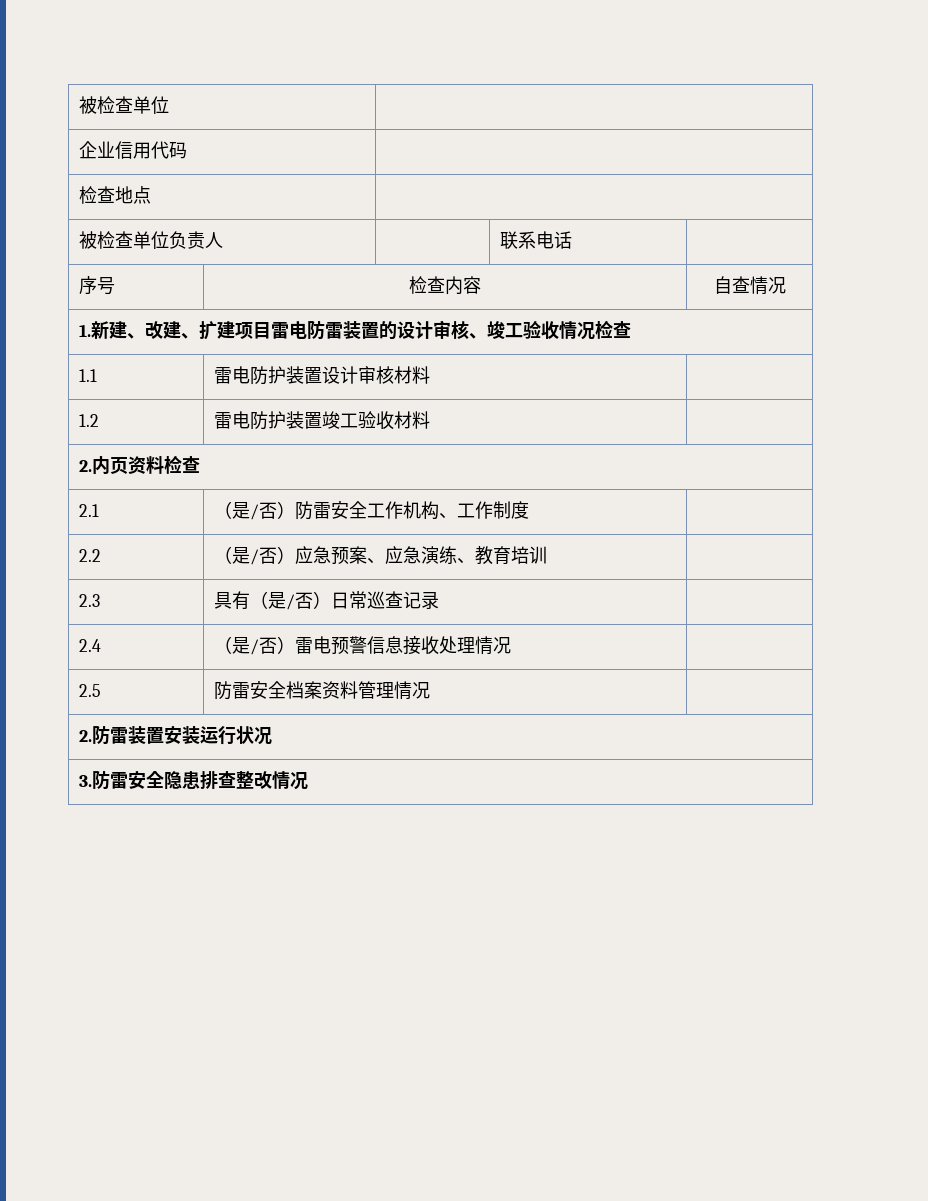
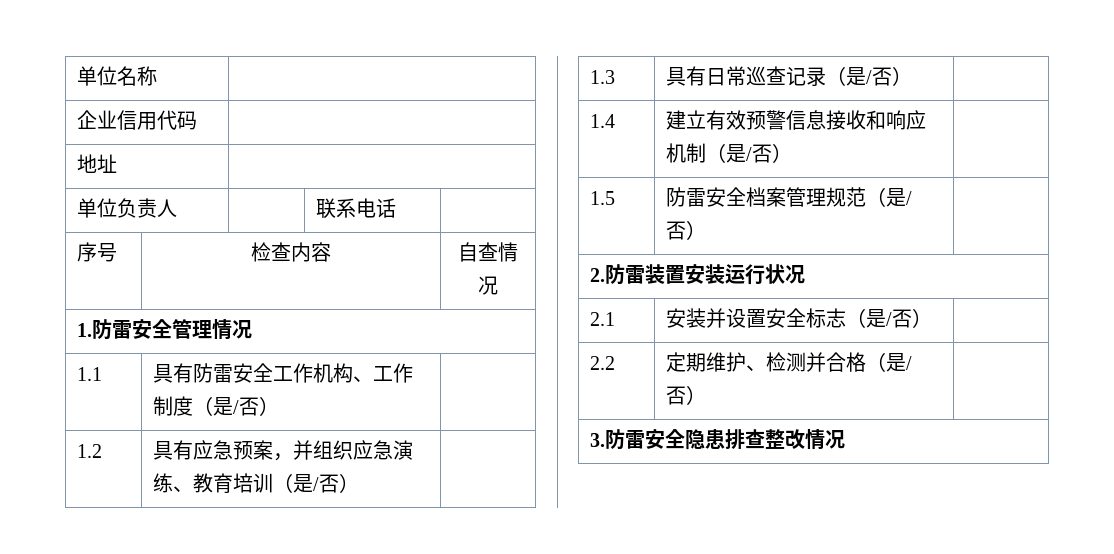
- 被检查单位 |
+ 单位名称 |
- 检查地点 |
- 被检查单位负责人 | | 联系电话 |
+ 地址 |
+ 单位负责人 | | 联系电话 |
- 1.新建、改建、扩建项目雷电防雷装置的设计审核、竣工验收情况检查
+ 1.防雷安全管理情况
- 1.1 | 雷电防护装置设计审核材料 |
- 1.2 | 雷电防护装置竣工验收材料 |
- 2.内页资料检查
- 2.1 | （是/否）防雷安全工作机构、工作制度 |
- 2.2 | （是/否）应急预案、应急演练、教育培训 |
- 2.3 | 具有（是/否）日常巡查记录 |
- 2.4 | （是/否）雷电预警信息接收处理情况 |
- 2.5 | 防雷安全档案资料管理情况 |
+ 1.1 | 具有防雷安全工作机构、工作制度（是/否） |
+ 1.2 | 具有应急预案，并组织应急演练、教育培训（是/否） |
+ 1.3 | 具有日常巡查记录（是/否） |
+ 1.4 | 建立有效预警信息接收和响应机制（是/否） |
+ 1.5 | 防雷安全档案管理规范（是/否） |
+ 2.1 | 安装并设置安全标志（是/否） |
+ 2.2 | 定期维护、检测并合格（是/否） |

